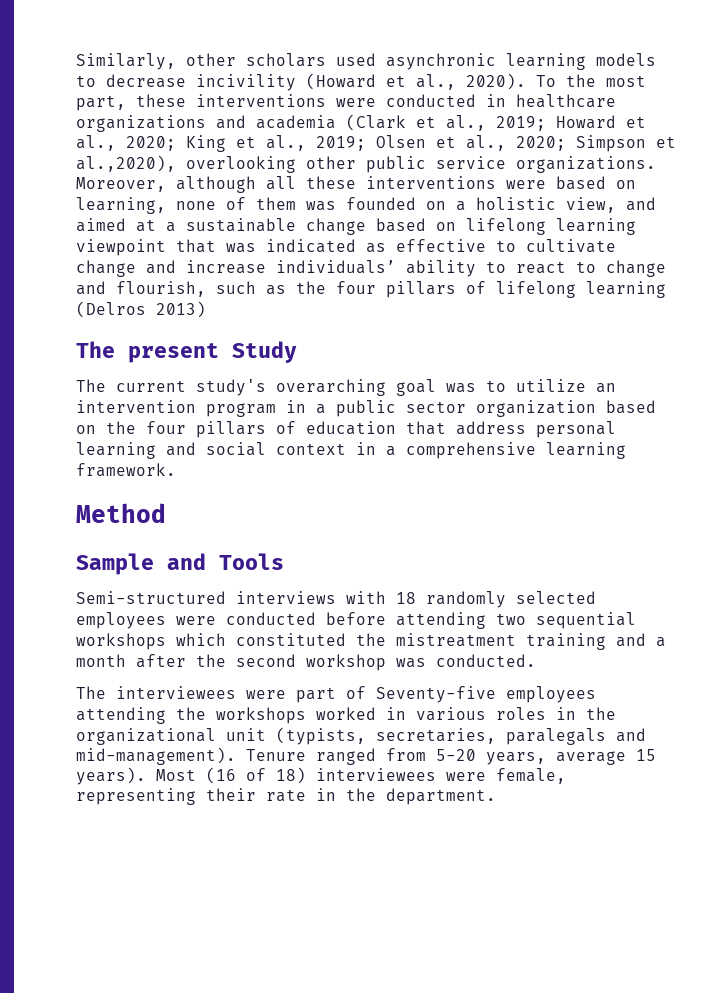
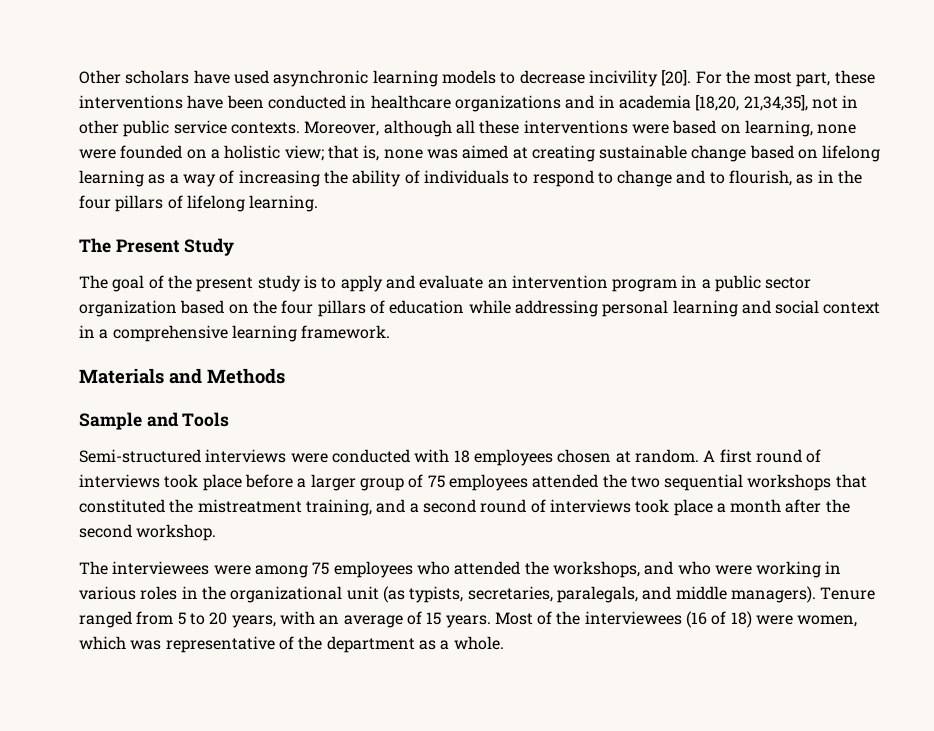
- Similarly, other scholars used asynchronic learning models to decrease incivility (Howard et al., 2020). To the most part, these interventions were conducted in healthcare organizations and academia (Clark et al., 2019; Howard et al., 2020; King et al., 2019; Olsen et al., 2020; Simpson et al.,2020), overlooking other public service organizations.
+ Other scholars have used asynchronic learning models to decrease incivility [20]. For the most part, these interventions have been conducted in healthcare organizations and in academia [18,20, 21,34,35], not in other public service contexts.
- Moreover, although all these interventions were based on learning, none of them was founded on a holistic view, and aimed at a sustainable change based on lifelong learning viewpoint that was indicated as effective to cultivate change and increase individuals’ ability to react to change and flourish, such as the four pillars of lifelong learning (Delros 2013)
- The present Study
+ Moreover, although all these interventions were based on learning, none were founded on a holistic view; that is, none was aimed at creating sustainable change based on lifelong learning as a way of increasing the ability of individuals to respond to change and to flourish, as in the four pillars of lifelong learning.
+ The Present Study
- The current study's overarching goal was to utilize an intervention program in a public sector organization based on the four pillars of education that address personal learning and social context in a comprehensive learning framework.
+ The goal of the present study is to apply and evaluate an intervention program in a public sector organization based on the four pillars of education while addressing personal learning and social context in a comprehensive learning framework.
- Method
+ Materials and Methods
- Semi-structured interviews with 18 randomly selected employees were conducted before attending two sequential workshops which constituted the mistreatment training and a month after the second workshop was conducted.
+ Semi-structured interviews were conducted with 18 employees chosen at random. A first round of interviews took place before a larger group of 75 employees attended the two sequential workshops that constituted the mistreatment training, and a second round of interviews took place a month after the second workshop.
- The interviewees were part of Seventy-five employees attending the workshops worked in various roles in the organizational unit (typists, secretaries, paralegals and mid-management). Tenure ranged from 5-20 years, average 15 years). Most (16 of 18) interviewees were female, representing their rate in the department.
+ The interviewees were among 75 employees who attended the workshops, and who were working in various roles in the organizational unit (as typists, secretaries, paralegals, and middle managers). Tenure ranged from 5 to 20 years, with an average of 15 years. Most of the interviewees (16 of 18) were women, which was representative of the department as a whole.

